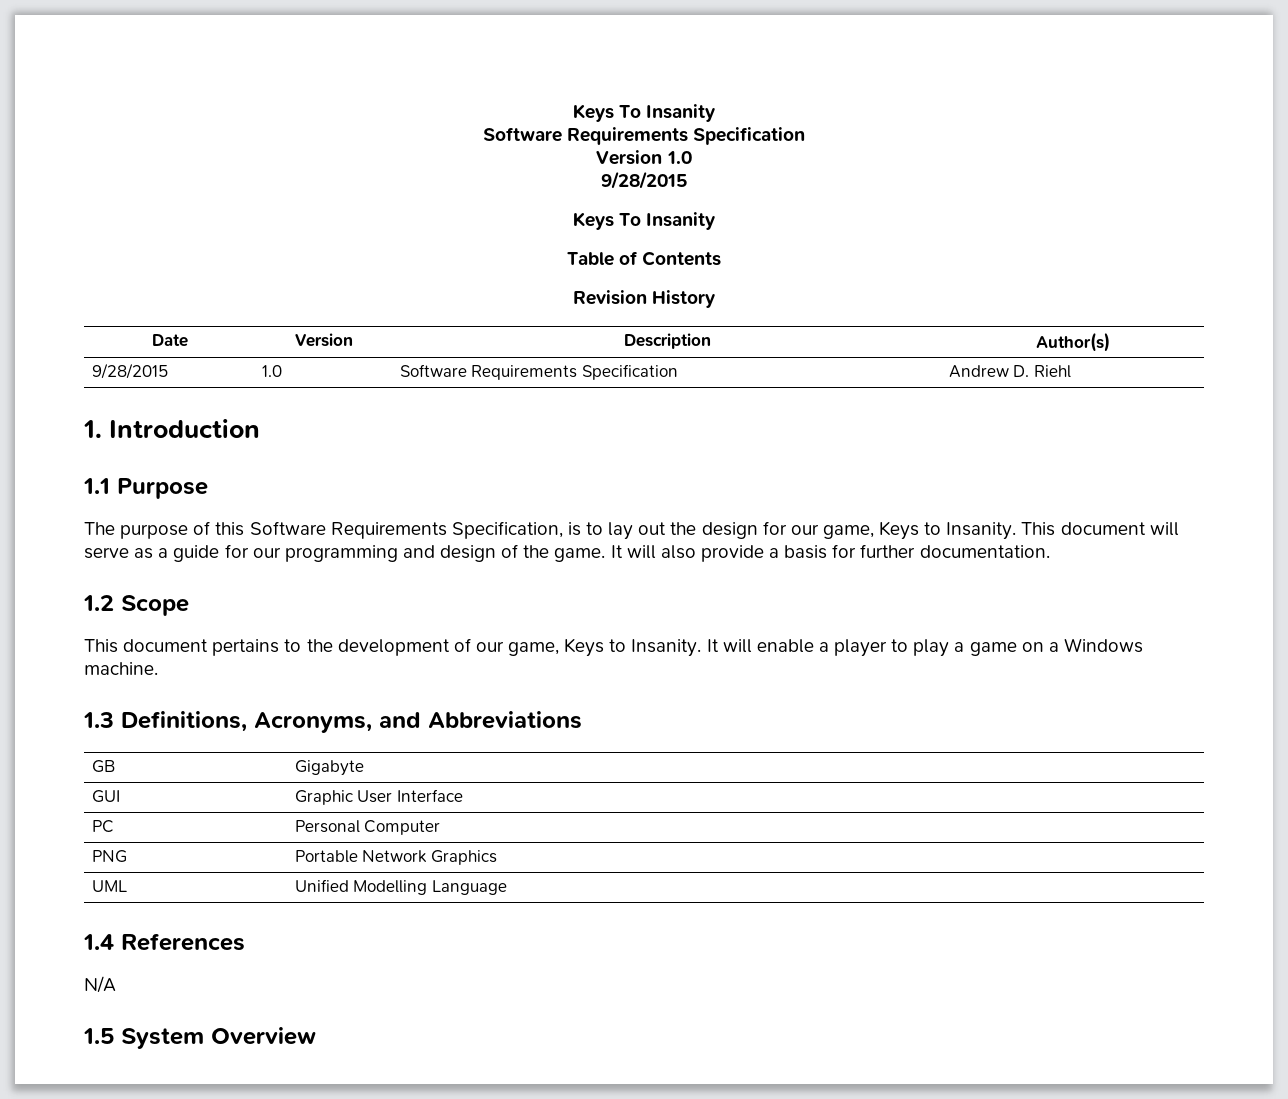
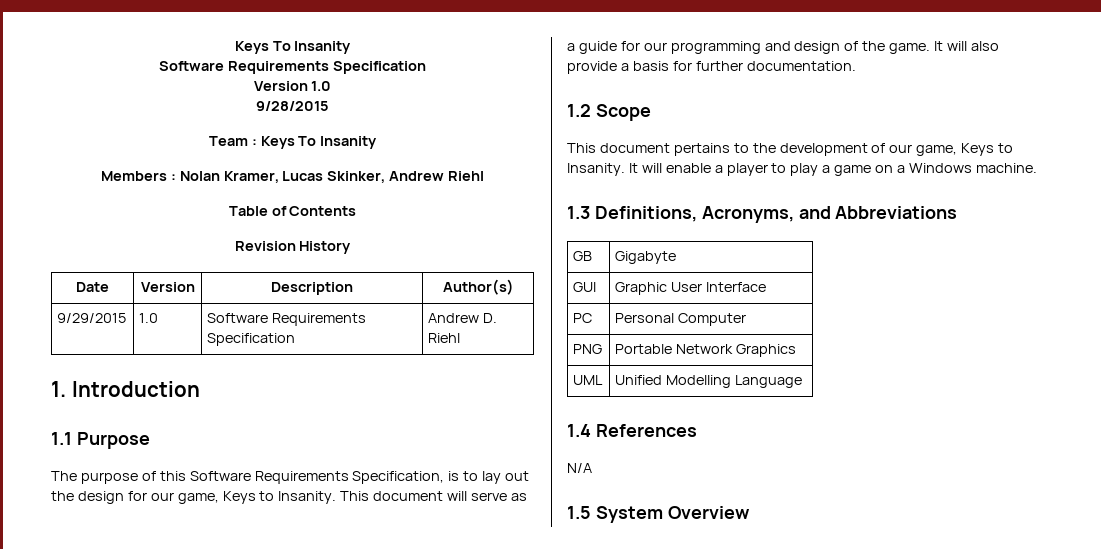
  Version 1.0
  9/28/2015
- Keys To Insanity
+ Team : Keys To Insanity
+ Members : Nolan Kramer, Lucas Skinker, Andrew Riehl
- 9/28/2015 | 1.0 | Software Requirements Specification | Andrew D. Riehl
+ 9/29/2015 | 1.0 | Software Requirements Specification | Andrew D. Riehl

